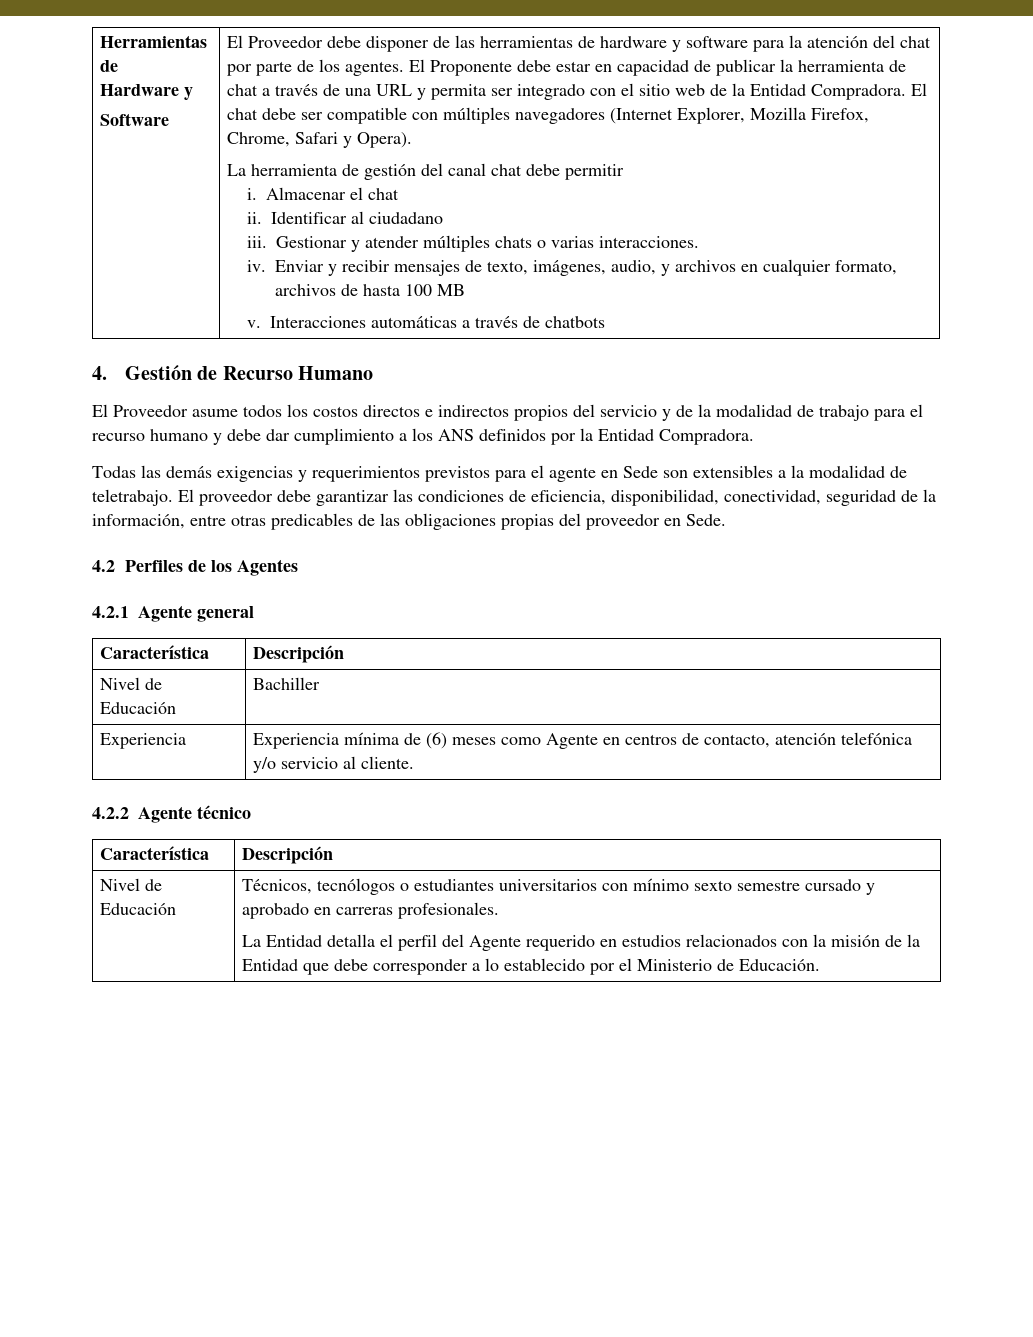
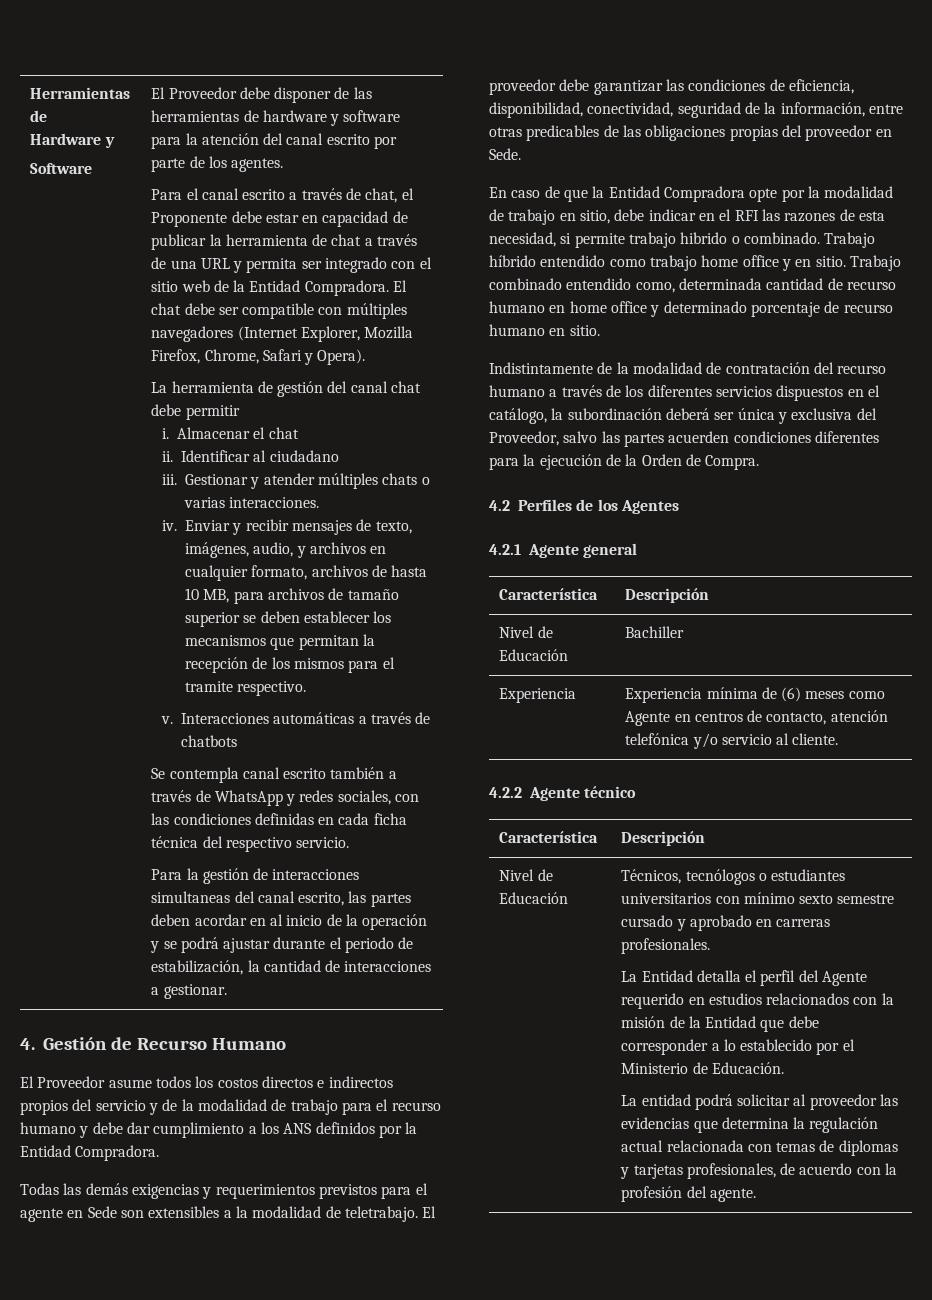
- El Proveedor debe disponer de las herramientas de hardware y software para la atención del chat por parte de los agentes. El Proponente debe estar en capacidad de publicar la herramienta de chat a través de una URL y permita ser integrado con el sitio web de la Entidad Compradora.
+ El Proveedor debe disponer de las herramientas de hardware y software para la atención del canal escrito por parte de los agentes.
+ Para el canal escrito a través de chat, el Proponente debe estar en capacidad de publicar la herramienta de chat a través de una URL y permita ser integrado con el sitio web de la Entidad Compradora.
- Enviar y recibir mensajes de texto, imágenes, audio, y archivos en cualquier formato, archivos de hasta 100 MB
+ Enviar y recibir mensajes de texto, imágenes, audio, y archivos en cualquier formato, archivos de hasta 10 MB, para archivos de tamaño superior se deben establecer los mecanismos que permitan la recepción de los mismos para el tramite respectivo.
+ Se contempla canal escrito también a través de WhatsApp y redes sociales, con las condiciones definidas en cada ficha técnica del respectivo servicio.
+ Para la gestión de interacciones simultaneas del canal escrito, las partes deben acordar en al inicio de la operación y se podrá ajustar durante el periodo de estabilización, la cantidad de interacciones a gestionar.
+ En caso de que la Entidad Compradora opte por la modalidad de trabajo en sitio, debe indicar en el RFI las razones de esta necesidad, si permite trabajo hibrido o combinado. Trabajo híbrido entendido como trabajo home office y en sitio. Trabajo combinado entendido como, determinada cantidad de recurso humano en home office y determinado porcentaje de recurso humano en sitio.
+ Indistintamente de la modalidad de contratación del recurso humano a través de los diferentes servicios dispuestos en el catálogo, la subordinación deberá ser única y exclusiva del Proveedor, salvo las partes acuerden condiciones diferentes para la ejecución de la Orden de Compra.
+ La entidad podrá solicitar al proveedor las evidencias que determina la regulación actual relacionada con temas de diplomas y tarjetas profesionales, de acuerdo con la profesión del agente.

